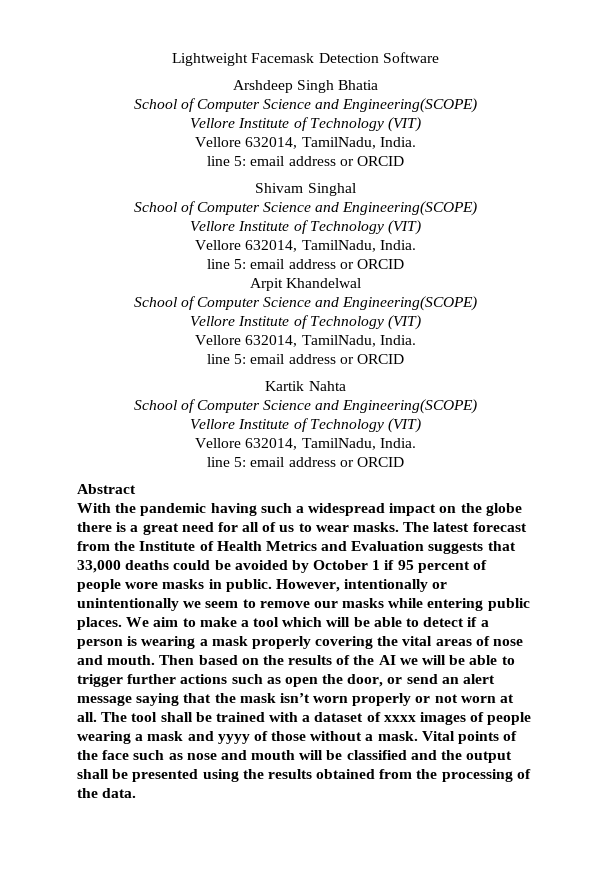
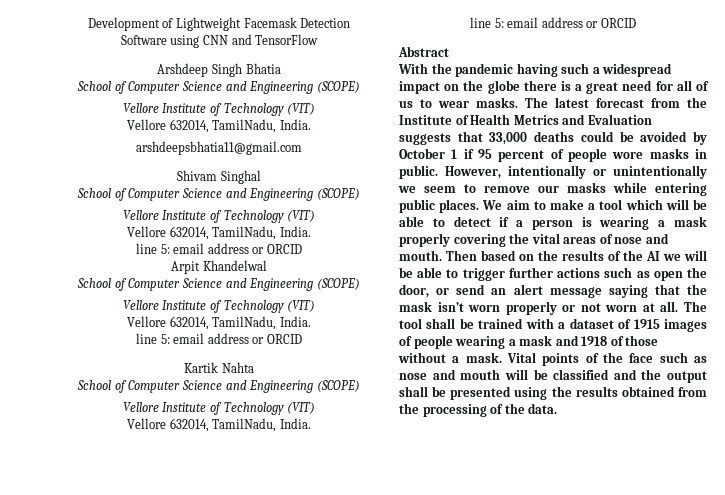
- Lightweight Facemask Detection Software
+ Development of Lightweight Facemask Detection Software using CNN and TensorFlow
  Arshdeep Singh Bhatia
- School of Computer Science and Engineering(SCOPE)
+ School of Computer Science and Engineering (SCOPE)
  Vellore Institute of Technology (VIT)
  Vellore 632014, TamilNadu, India.
- line 5: email address or ORCID
+ arshdeepsbhatia11@gmail.com
  Shivam Singhal
- School of Computer Science and Engineering(SCOPE)
+ School of Computer Science and Engineering (SCOPE)
  Arpit Khandelwal
- School of Computer Science and Engineering(SCOPE)
+ School of Computer Science and Engineering (SCOPE)
  Kartik Nahta
- School of Computer Science and Engineering(SCOPE)
+ School of Computer Science and Engineering (SCOPE)
- The tool shall be trained with a dataset of xxxx images of people wearing a mask and yyyy of those without a mask.
+ The tool shall be trained with a dataset of 1915 images of people wearing a mask and 1918 of those without a mask.

